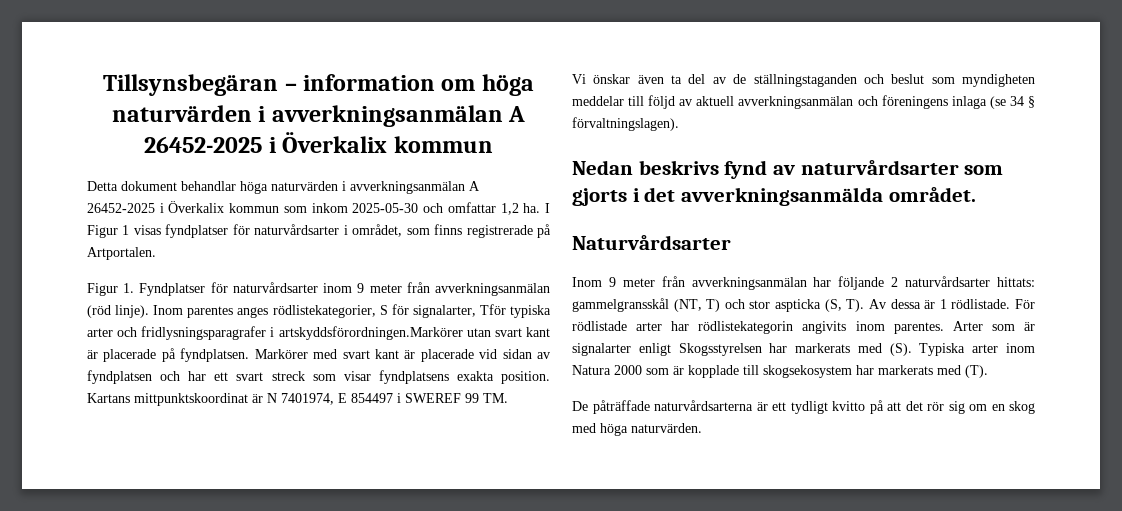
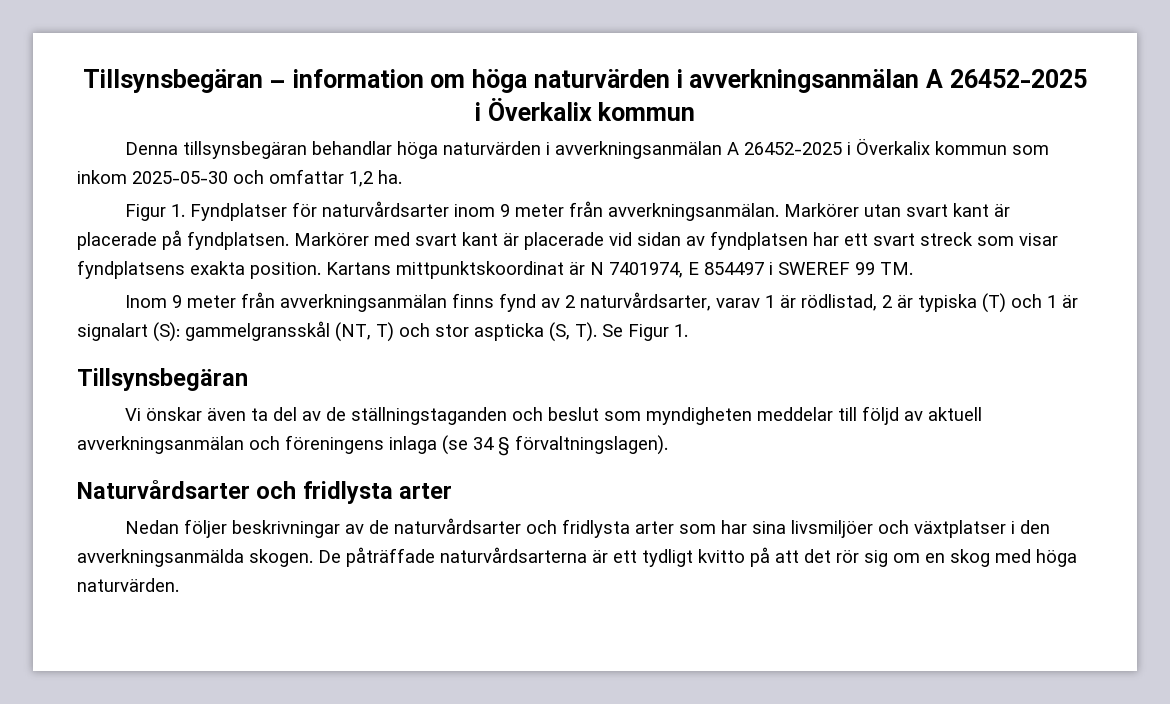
- Detta dokument behandlar höga naturvärden i avverkningsanmälan A 26452-2025 i Överkalix kommun som inkom 2025-05-30 och omfattar 1,2 ha. I Figur 1 visas fyndplatser för naturvårdsarter i området, som finns registrerade på Artportalen.
+ Denna tillsynsbegäran behandlar höga naturvärden i avverkningsanmälan A 26452-2025 i Överkalix kommun som inkom 2025-05-30 och omfattar 1,2 ha.
- Figur 1. Fyndplatser för naturvårdsarter inom 9 meter från avverkningsanmälan (röd linje). Inom parentes anges rödlistekategorier, S för signalarter, Tför typiska arter och fridlysningsparagrafer i artskyddsförordningen.Markörer utan svart kant är placerade på fyndplatsen.
+ Figur 1. Fyndplatser för naturvårdsarter inom 9 meter från avverkningsanmälan. Markörer utan svart kant är placerade på fyndplatsen.
- Markörer med svart kant är placerade vid sidan av fyndplatsen och har ett svart streck som visar fyndplatsens exakta position.
+ Markörer med svart kant är placerade vid sidan av fyndplatsen har ett svart streck som visar fyndplatsens exakta position.
+ Inom 9 meter från avverkningsanmälan finns fynd av 2 naturvårdsarter, varav 1 är rödlistad, 2 är typiska (T) och 1 är signalart (S): gammelgransskål (NT, T) och stor aspticka (S, T). Se Figur 1.
+ Tillsynsbegäran
- Nedan beskrivs fynd av naturvårdsarter som gjorts i det avverkningsanmälda området.
- Naturvårdsarter
- Inom 9 meter från avverkningsanmälan har följande 2 naturvårdsarter hittats: gammelgransskål (NT, T) och stor aspticka (S, T). Av dessa är 1 rödlistade. För rödlistade arter har rödlistekategorin angivits inom parentes. Arter som är signalarter enligt Skogsstyrelsen har markerats med (S). Typiska arter inom Natura 2000 som är kopplade till skogsekosystem har markerats med (T).
- De påträffade naturvårdsarterna är ett tydligt kvitto på att det rör sig om en skog med höga naturvärden.
+ Naturvårdsarter och fridlysta arter
+ Nedan följer beskrivningar av de naturvårdsarter och fridlysta arter som har sina livsmiljöer och växtplatser i den avverkningsanmälda skogen. De påträffade naturvårdsarterna är ett tydligt kvitto på att det rör sig om en skog med höga naturvärden.

